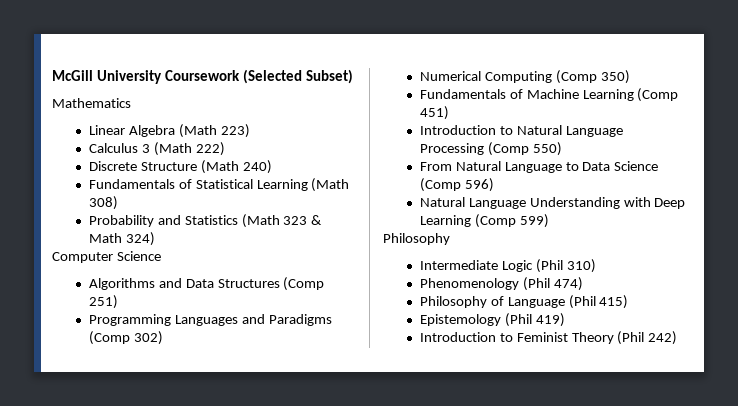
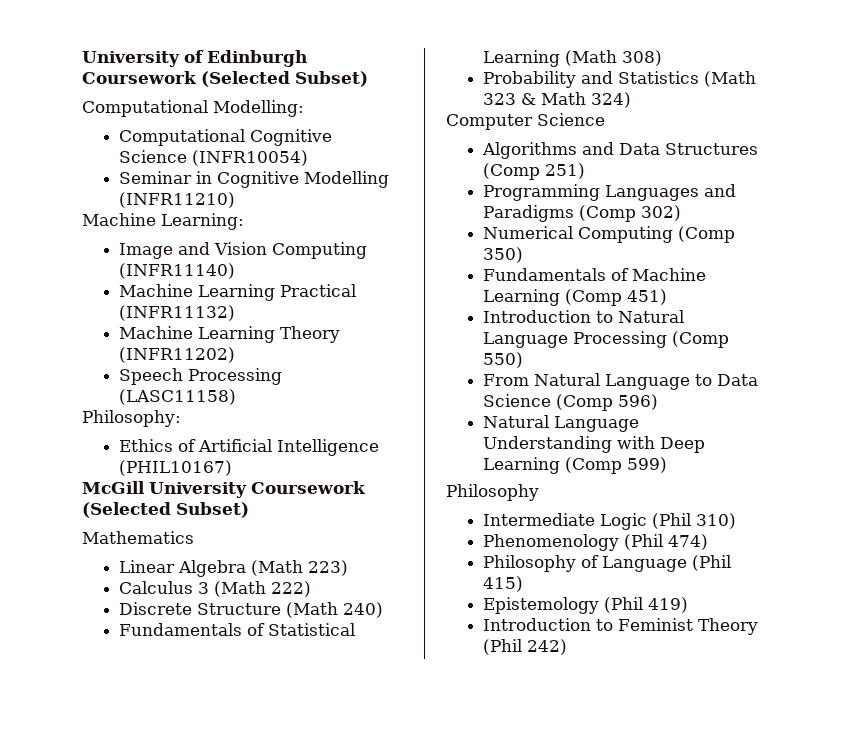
+ University of Edinburgh Coursework (Selected Subset)
+ Computational Modelling:
+ Computational Cognitive Science (INFR10054)
+ Seminar in Cognitive Modelling (INFR11210)
+ Machine Learning:
+ Image and Vision Computing (INFR11140)
+ Machine Learning Practical (INFR11132)
+ Machine Learning Theory (INFR11202)
+ Speech Processing (LASC11158)
+ Philosophy:
+ Ethics of Artificial Intelligence (PHIL10167)

